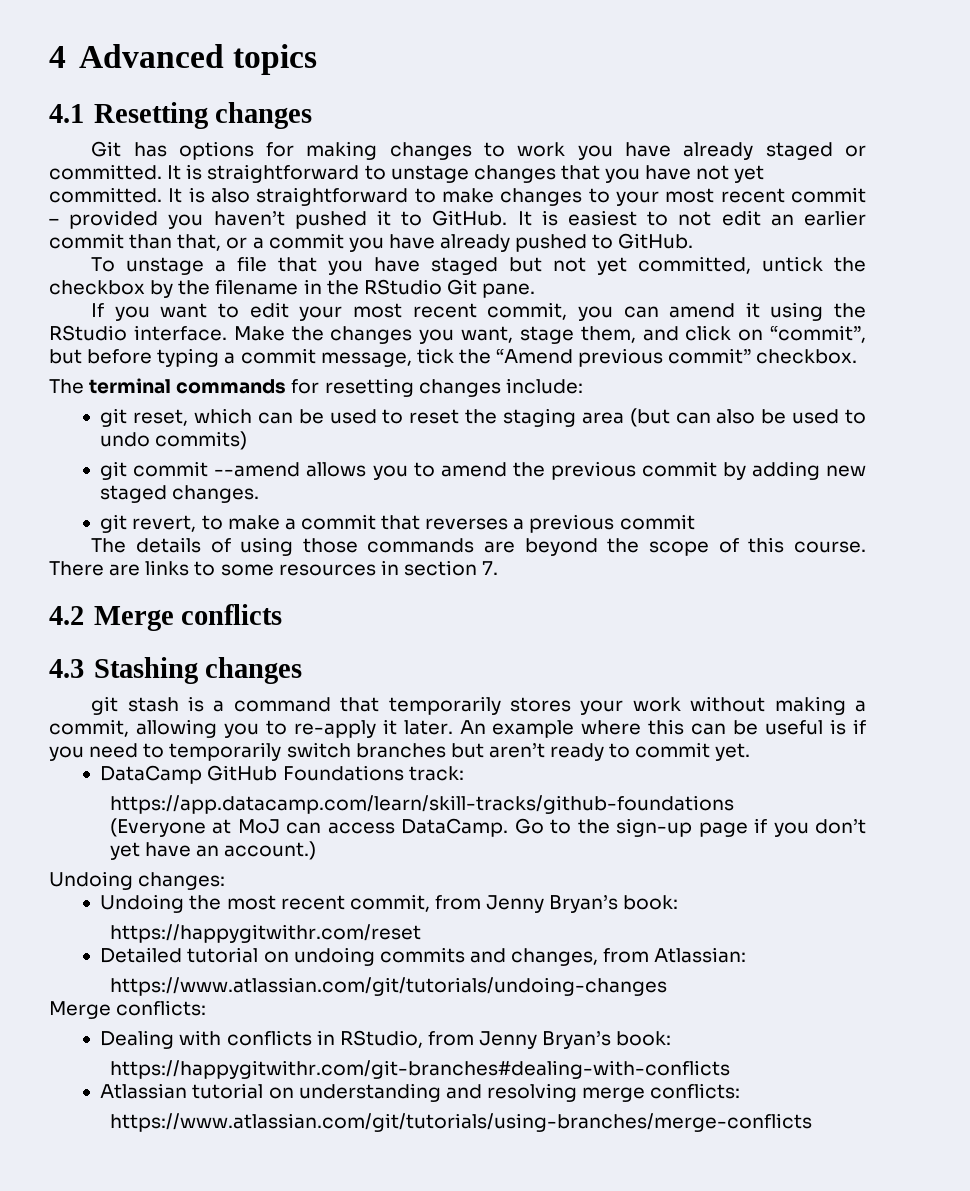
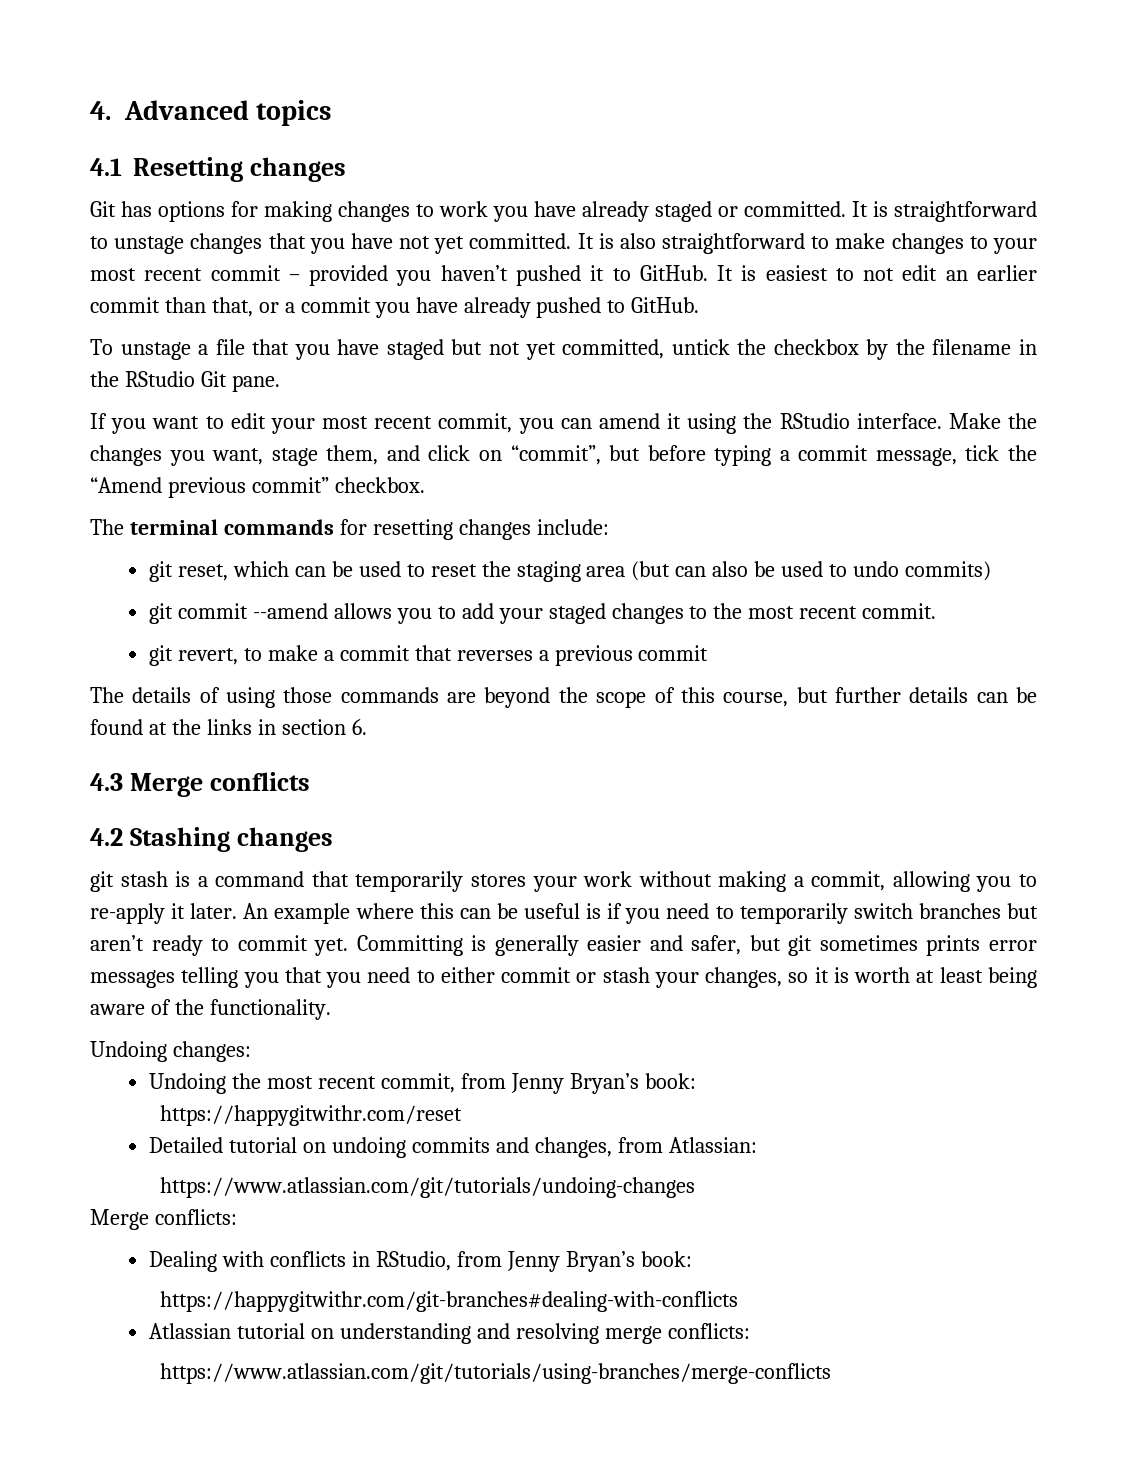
- 4 Advanced topics
+ 4. Advanced topics
- git commit --amend allows you to amend the previous commit by adding new staged changes.
+ git commit --amend allows you to add your staged changes to the most recent commit.
- The details of using those commands are beyond the scope of this course. There are links to some resources in section 7.
- 4.2 Merge conflicts
+ The details of using those commands are beyond the scope of this course, but further details can be found at the links in section 6.
+ 4.3 Merge conflicts
- 4.3 Stashing changes
+ 4.2 Stashing changes
- An example where this can be useful is if you need to temporarily switch branches but aren’t ready to commit yet.
- DataCamp GitHub Foundations track:
- https://app.datacamp.com/learn/skill-tracks/github-foundations
- (Everyone at MoJ can access DataCamp. Go to the sign-up page if you don’t yet have an account.)
+ An example where this can be useful is if you need to temporarily switch branches but aren’t ready to commit yet. Committing is generally easier and safer, but git sometimes prints error messages telling you that you need to either commit or stash your changes, so it is worth at least being aware of the functionality.

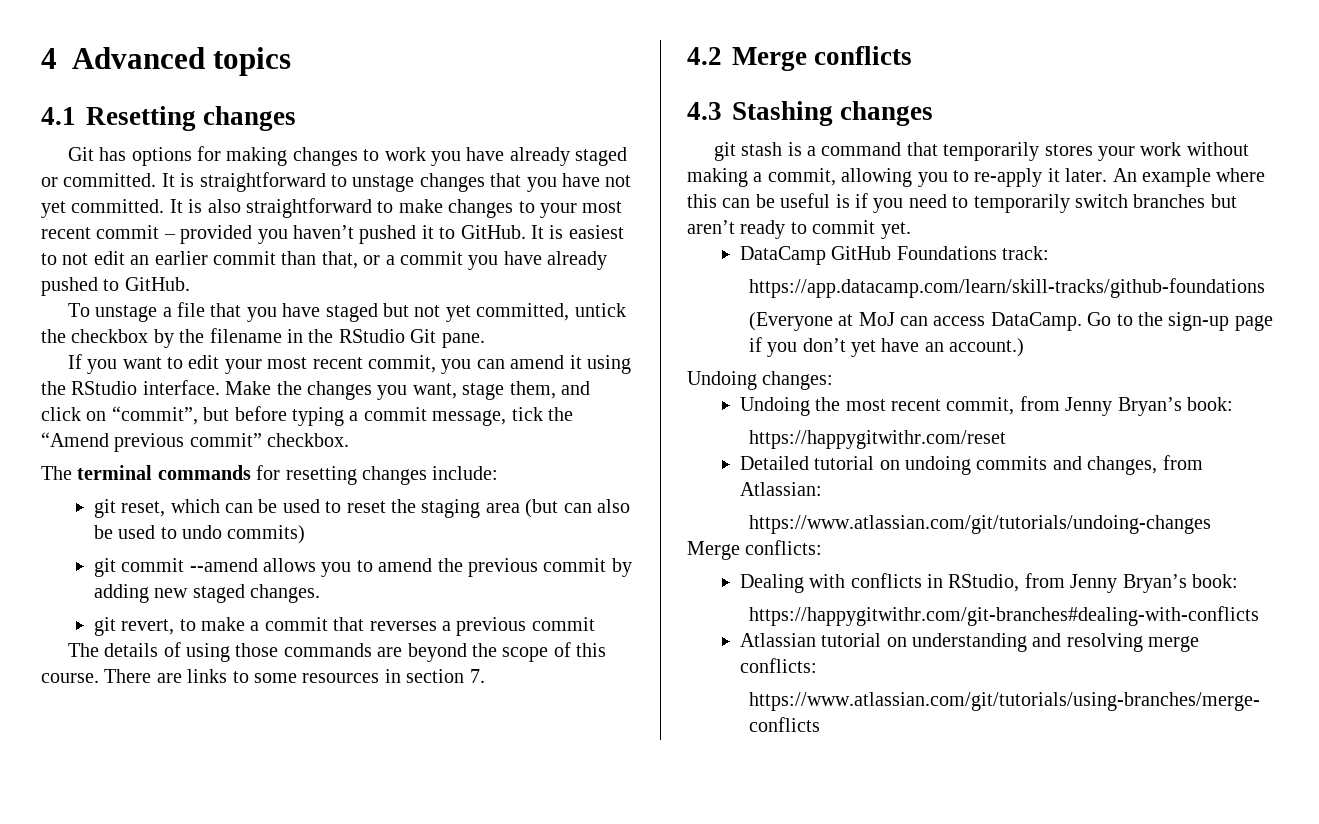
- 4. Advanced topics
+ 4 Advanced topics
- git commit --amend allows you to add your staged changes to the most recent commit.
+ git commit --amend allows you to amend the previous commit by adding new staged changes.
- The details of using those commands are beyond the scope of this course, but further details can be found at the links in section 6.
- 4.3 Merge conflicts
+ The details of using those commands are beyond the scope of this course. There are links to some resources in section 7.
+ 4.2 Merge conflicts
- 4.2 Stashing changes
+ 4.3 Stashing changes
- An example where this can be useful is if you need to temporarily switch branches but aren’t ready to commit yet. Committing is generally easier and safer, but git sometimes prints error messages telling you that you need to either commit or stash your changes, so it is worth at least being aware of the functionality.
+ An example where this can be useful is if you need to temporarily switch branches but aren’t ready to commit yet.
+ DataCamp GitHub Foundations track:
+ https://app.datacamp.com/learn/skill-tracks/github-foundations
+ (Everyone at MoJ can access DataCamp. Go to the sign-up page if you don’t yet have an account.)

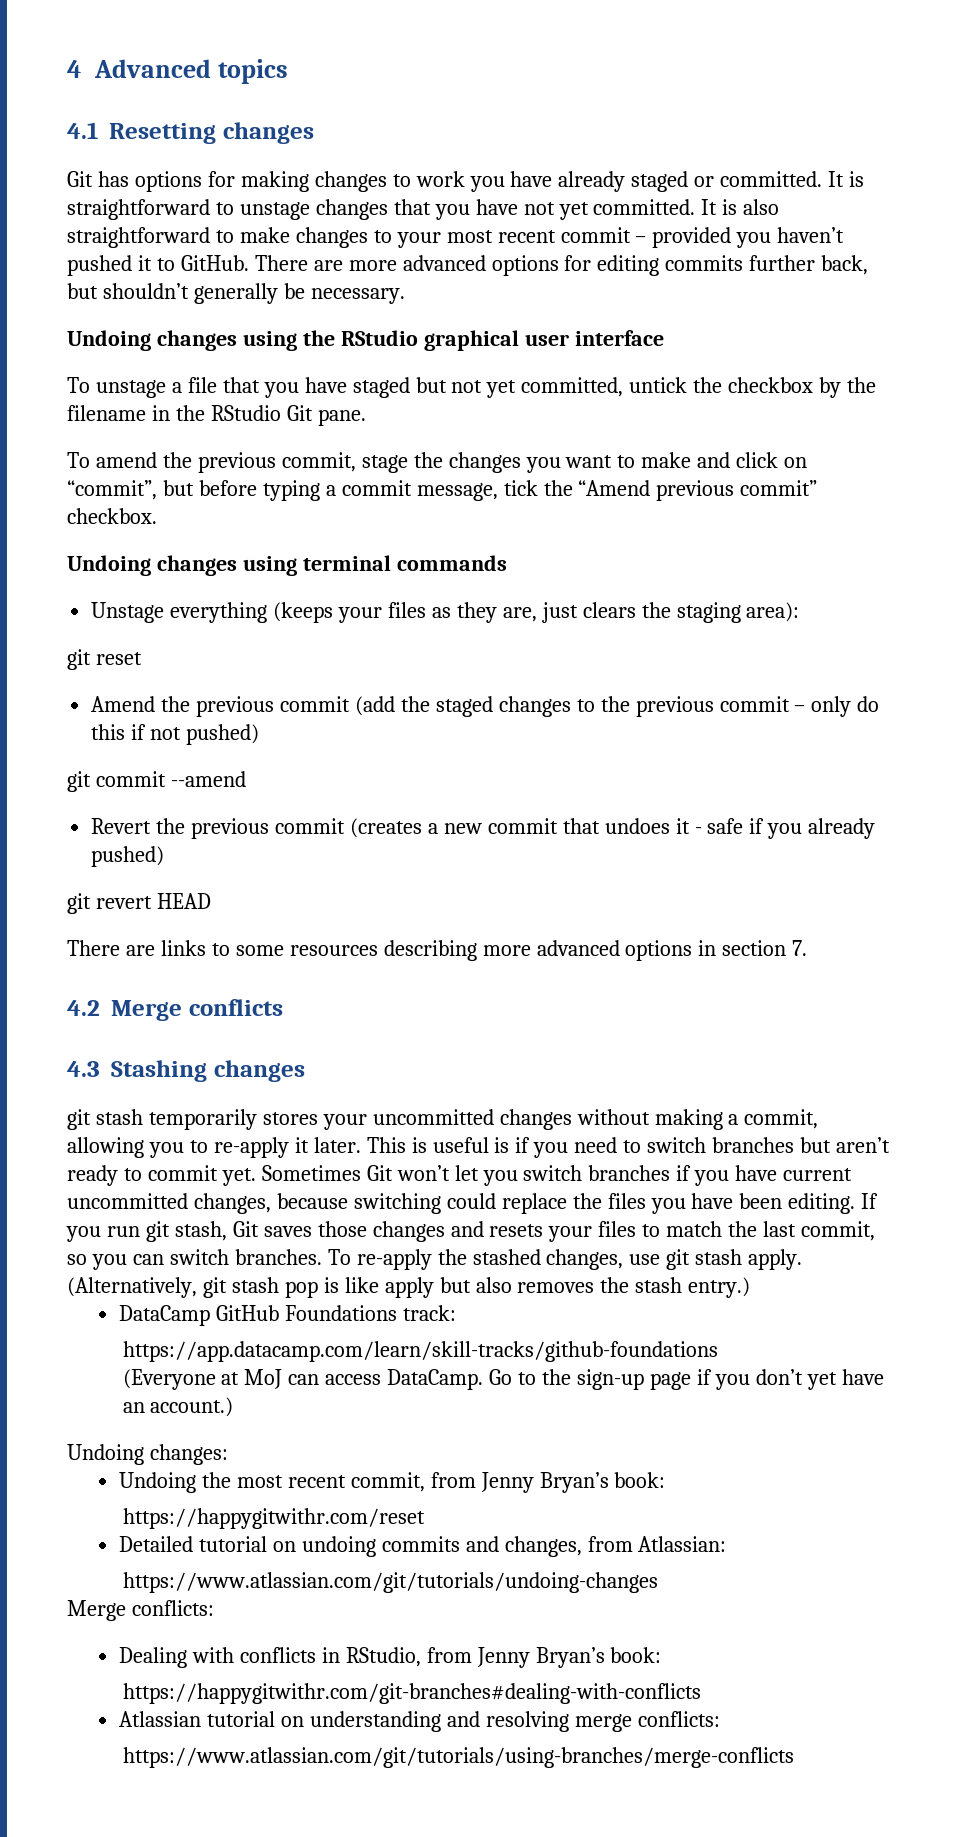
- It is easiest to not edit an earlier commit than that, or a commit you have already pushed to GitHub.
+ There are more advanced options for editing commits further back, but shouldn’t generally be necessary.
+ Undoing changes using the RStudio graphical user interface
- If you want to edit your most recent commit, you can amend it using the RStudio interface. Make the changes you want, stage them, and click on “commit”, but before typing a commit message, tick the “Amend previous commit” checkbox.
+ To amend the previous commit, stage the changes you want to make and click on “commit”, but before typing a commit message, tick the “Amend previous commit” checkbox.
- The terminal commands for resetting changes include:
- git reset, which can be used to reset the staging area (but can also be used to undo commits)
- git commit --amend allows you to amend the previous commit by adding new staged changes.
- git revert, to make a commit that reverses a previous commit
- The details of using those commands are beyond the scope of this course. There are links to some resources in section 7.
+ Undoing changes using terminal commands
+ Unstage everything (keeps your files as they are, just clears the staging area):
+ git reset
+ Amend the previous commit (add the staged changes to the previous commit – only do this if not pushed)
+ git commit --amend
+ Revert the previous commit (creates a new commit that undoes it - safe if you already pushed)
+ git revert HEAD
+ There are links to some resources describing more advanced options in section 7.
- git stash is a command that temporarily stores your work without making a commit, allowing you to re-apply it later.
+ git stash temporarily stores your uncommitted changes without making a commit, allowing you to re-apply it later.
- An example where this can be useful is if you need to temporarily switch branches but aren’t ready to commit yet.
+ This is useful is if you need to switch branches but aren’t ready to commit yet. Sometimes Git won’t let you switch branches if you have current uncommitted changes, because switching could replace the files you have been editing. If you run git stash, Git saves those changes and resets your files to match the last commit, so you can switch branches. To re-apply the stashed changes, use git stash apply. (Alternatively, git stash pop is like apply but also removes the stash entry.)

